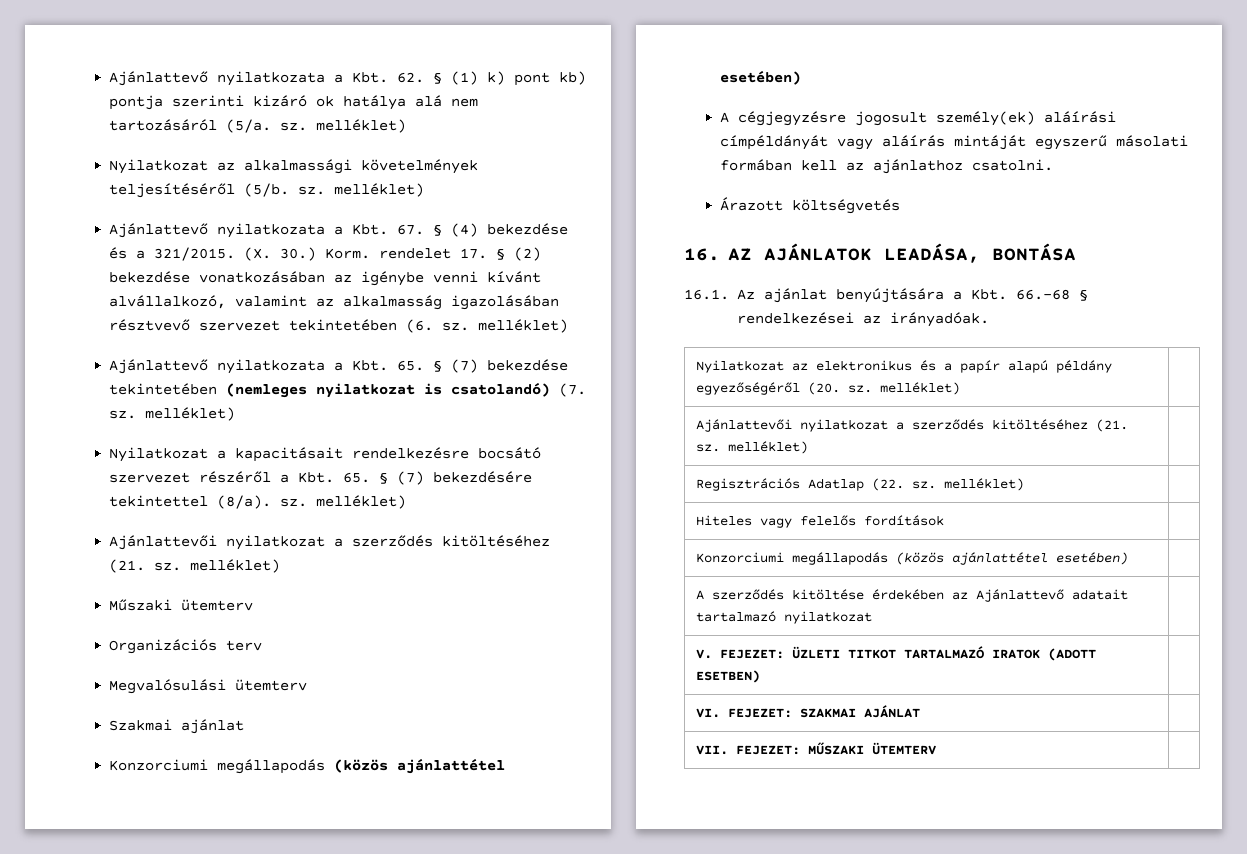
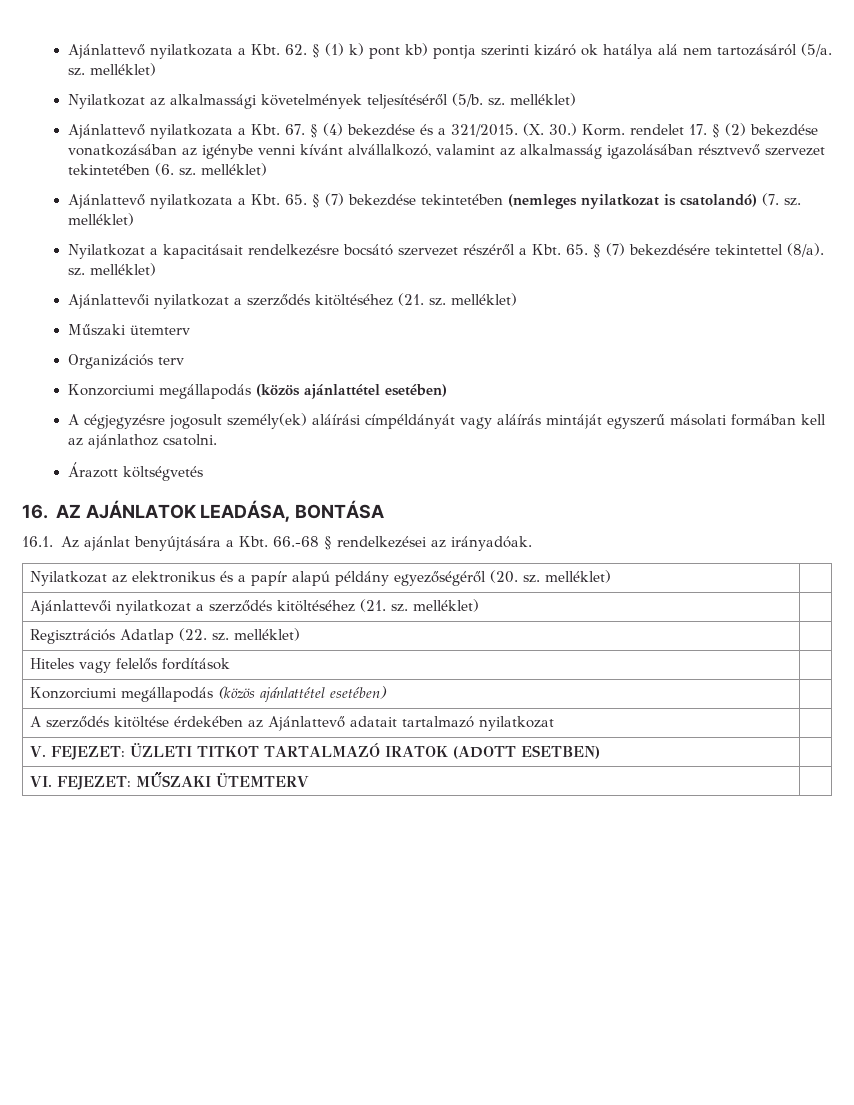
- Megvalósulási ütemterv
- Szakmai ajánlat
- VI. FEJEZET: SZAKMAI AJÁNLAT |
- VII. FEJEZET: MŰSZAKI ÜTEMTERV |
+ VI. FEJEZET: MŰSZAKI ÜTEMTERV |

